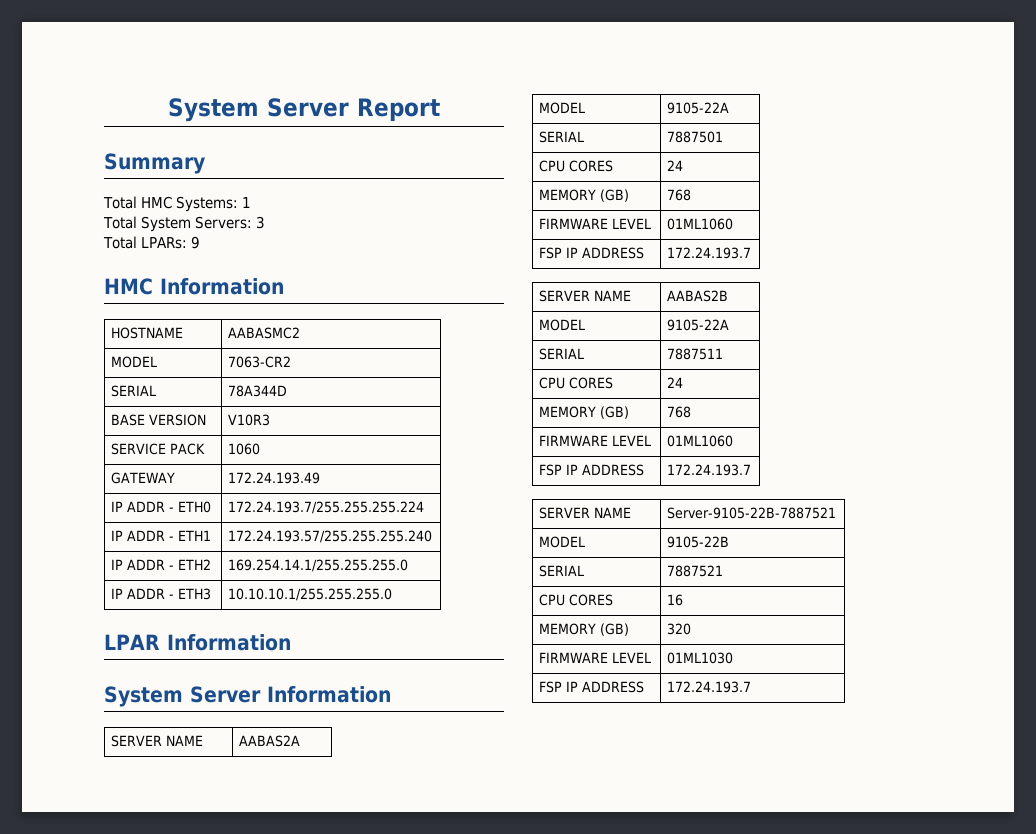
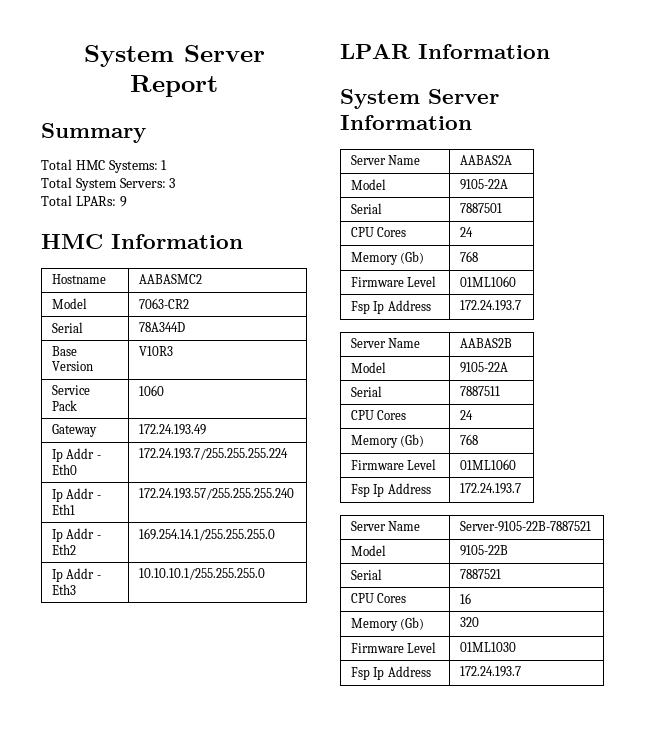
- HOSTNAME | AABASMC2
+ Hostname | AABASMC2
- MODEL | 7063-CR2
+ Model | 7063-CR2
- SERIAL | 78A344D
+ Serial | 78A344D
- BASE VERSION | V10R3
+ Base Version | V10R3
- SERVICE PACK | 1060
+ Service Pack | 1060
- GATEWAY | 172.24.193.49
+ Gateway | 172.24.193.49
- IP ADDR - ETH0 | 172.24.193.7/255.255.255.224
- IP ADDR - ETH1 | 172.24.193.57/255.255.255.240
- IP ADDR - ETH2 | 169.254.14.1/255.255.255.0
- IP ADDR - ETH3 | 10.10.10.1/255.255.255.0
+ Ip Addr - Eth0 | 172.24.193.7/255.255.255.224
+ Ip Addr - Eth1 | 172.24.193.57/255.255.255.240
+ Ip Addr - Eth2 | 169.254.14.1/255.255.255.0
+ Ip Addr - Eth3 | 10.10.10.1/255.255.255.0
- SERVER NAME | AABAS2A
- MODEL | 9105-22A
- SERIAL | 7887501
- CPU CORES | 24
- MEMORY (GB) | 768
- FIRMWARE LEVEL | 01ML1060
- FSP IP ADDRESS | 172.24.193.7
- SERVER NAME | AABAS2B
- MODEL | 9105-22A
- SERIAL | 7887511
- CPU CORES | 24
- MEMORY (GB) | 768
- FIRMWARE LEVEL | 01ML1060
- FSP IP ADDRESS | 172.24.193.7
- SERVER NAME | Server-9105-22B-7887521
+ Server Name | AABAS2A
+ Model | 9105-22A
+ Serial | 7887501
+ CPU Cores | 24
+ Memory (Gb) | 768
+ Firmware Level | 01ML1060
+ Fsp Ip Address | 172.24.193.7
+ Server Name | AABAS2B
+ Model | 9105-22A
+ Serial | 7887511
+ CPU Cores | 24
+ Memory (Gb) | 768
+ Firmware Level | 01ML1060
+ Fsp Ip Address | 172.24.193.7
+ Server Name | Server-9105-22B-7887521
- MODEL | 9105-22B
+ Model | 9105-22B
- SERIAL | 7887521
+ Serial | 7887521
- CPU CORES | 16
+ CPU Cores | 16
- MEMORY (GB) | 320
+ Memory (Gb) | 320
- FIRMWARE LEVEL | 01ML1030
- FSP IP ADDRESS | 172.24.193.7
+ Firmware Level | 01ML1030
+ Fsp Ip Address | 172.24.193.7

